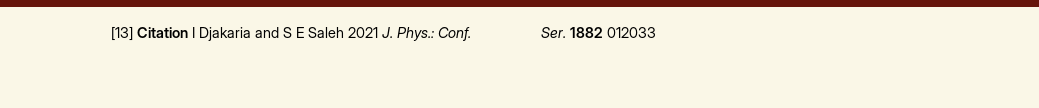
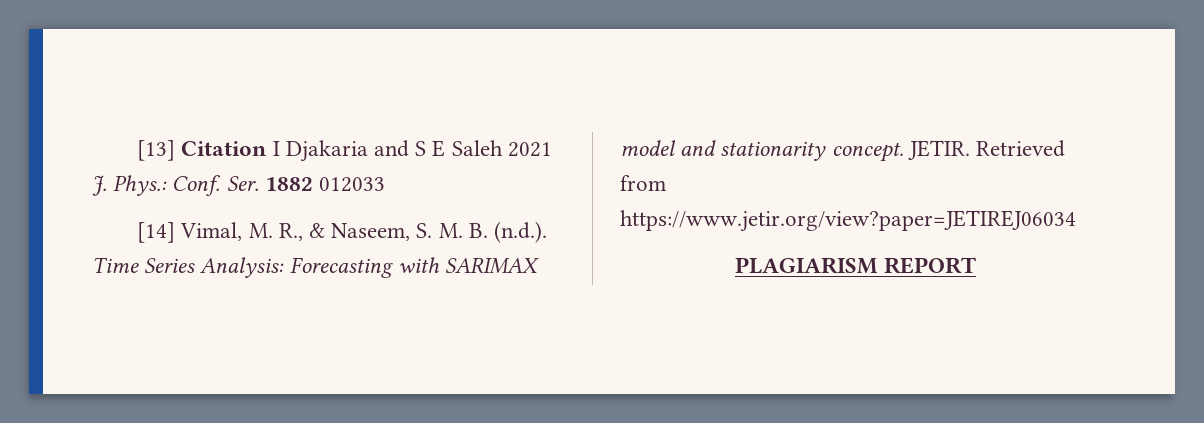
+ [14] Vimal, M. R., & Naseem, S. M. B. (n.d.). Time Series Analysis: Forecasting with SARIMAX model and stationarity concept. JETIR. Retrieved from https://www.jetir.org/view?paper=JETIREJ06034
+ PLAGIARISM REPORT

